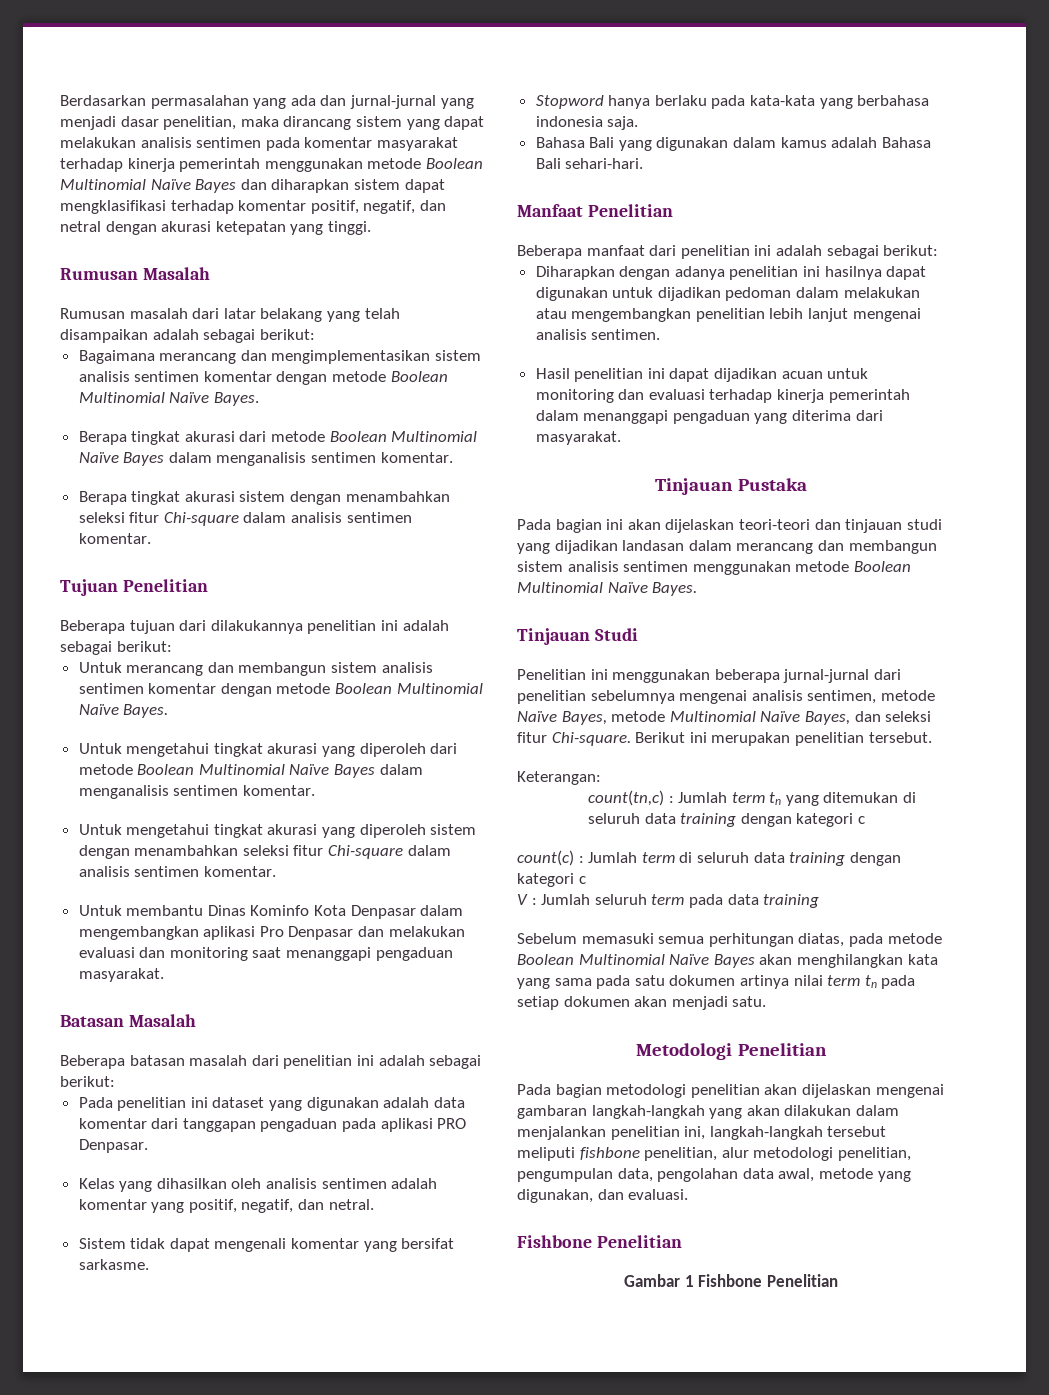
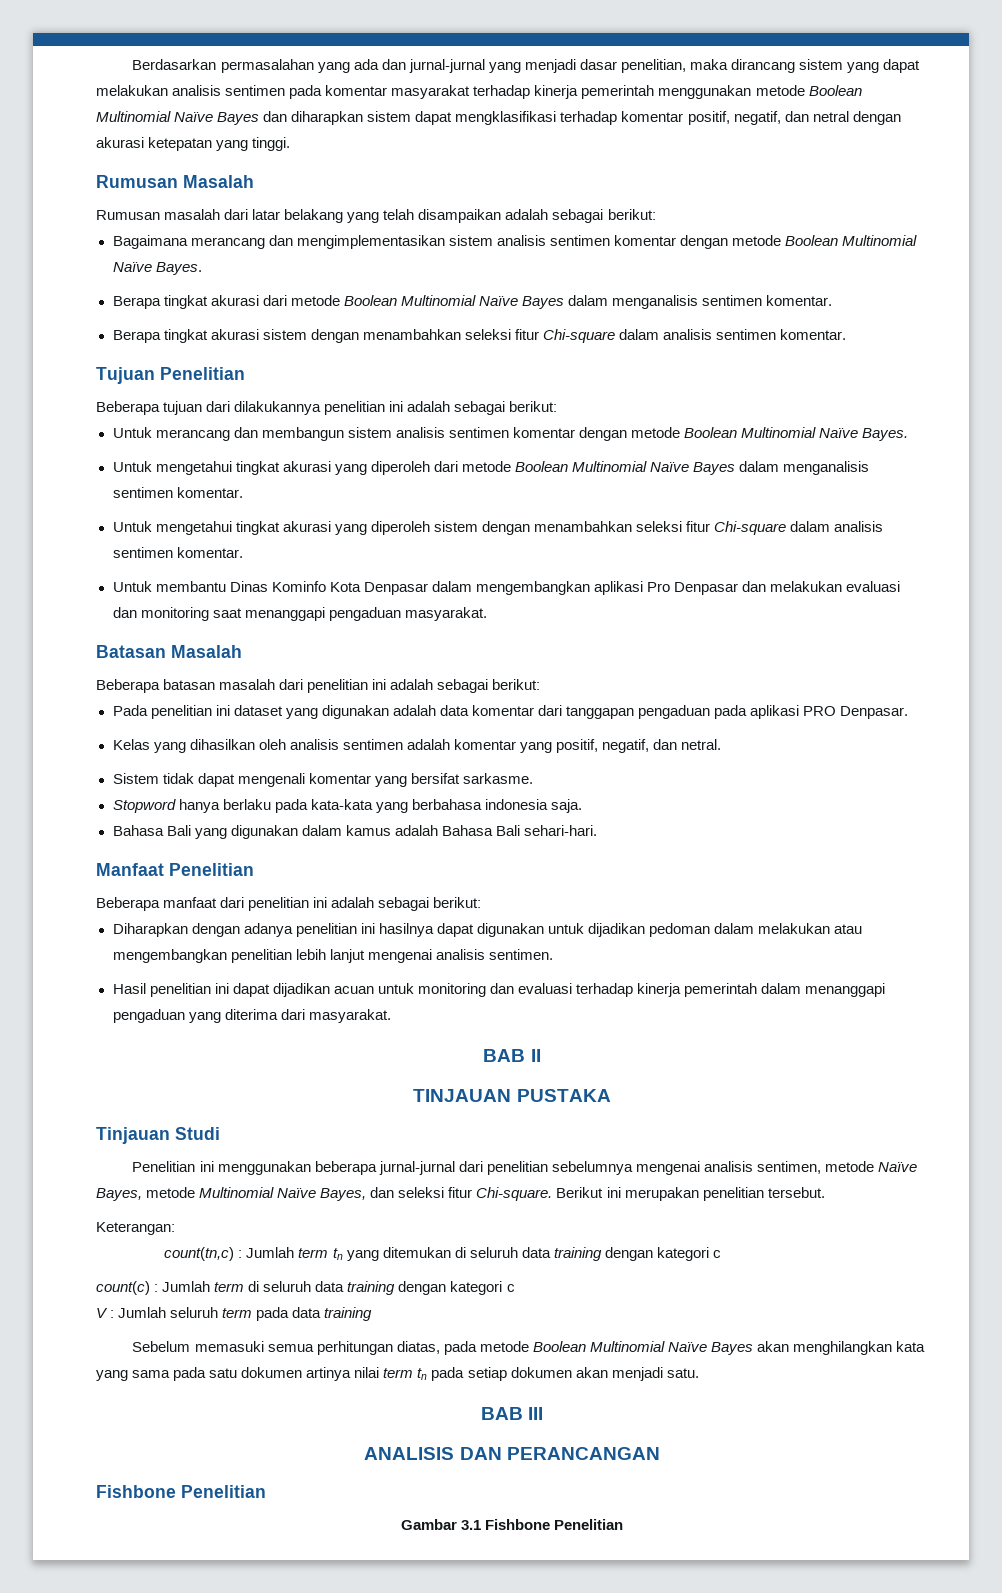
- Tinjauan Pustaka
- Pada bagian ini akan dijelaskan teori-teori dan tinjauan studi yang dijadikan landasan dalam merancang dan membangun sistem analisis sentimen menggunakan metode Boolean Multinomial Naïve Bayes.
+ BAB II
+ TINJAUAN PUSTAKA
- Metodologi Penelitian
- Pada bagian metodologi penelitian akan dijelaskan mengenai gambaran langkah-langkah yang akan dilakukan dalam menjalankan penelitian ini, langkah-langkah tersebut meliputi fishbone penelitian, alur metodologi penelitian, pengumpulan data, pengolahan data awal, metode yang digunakan, dan evaluasi.
+ BAB III
+ ANALISIS DAN PERANCANGAN
- Gambar 1 Fishbone Penelitian
+ Gambar 3.1 Fishbone Penelitian

